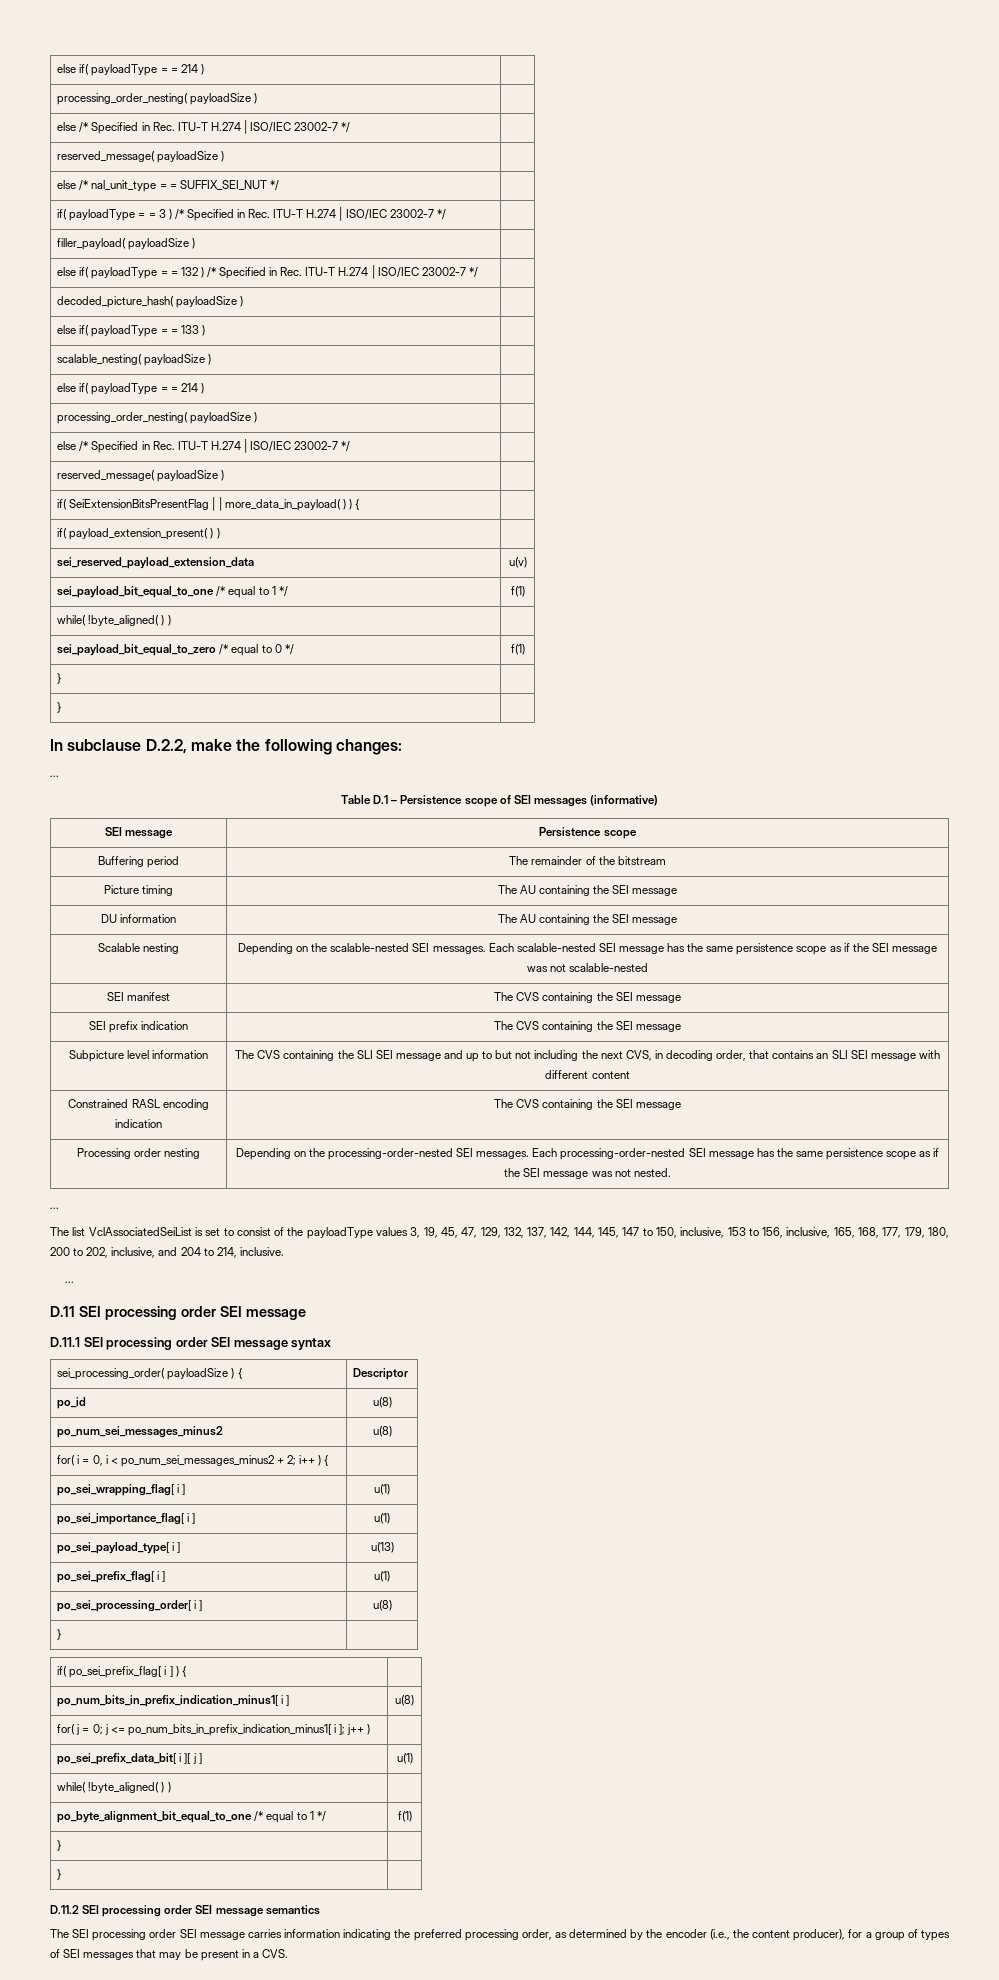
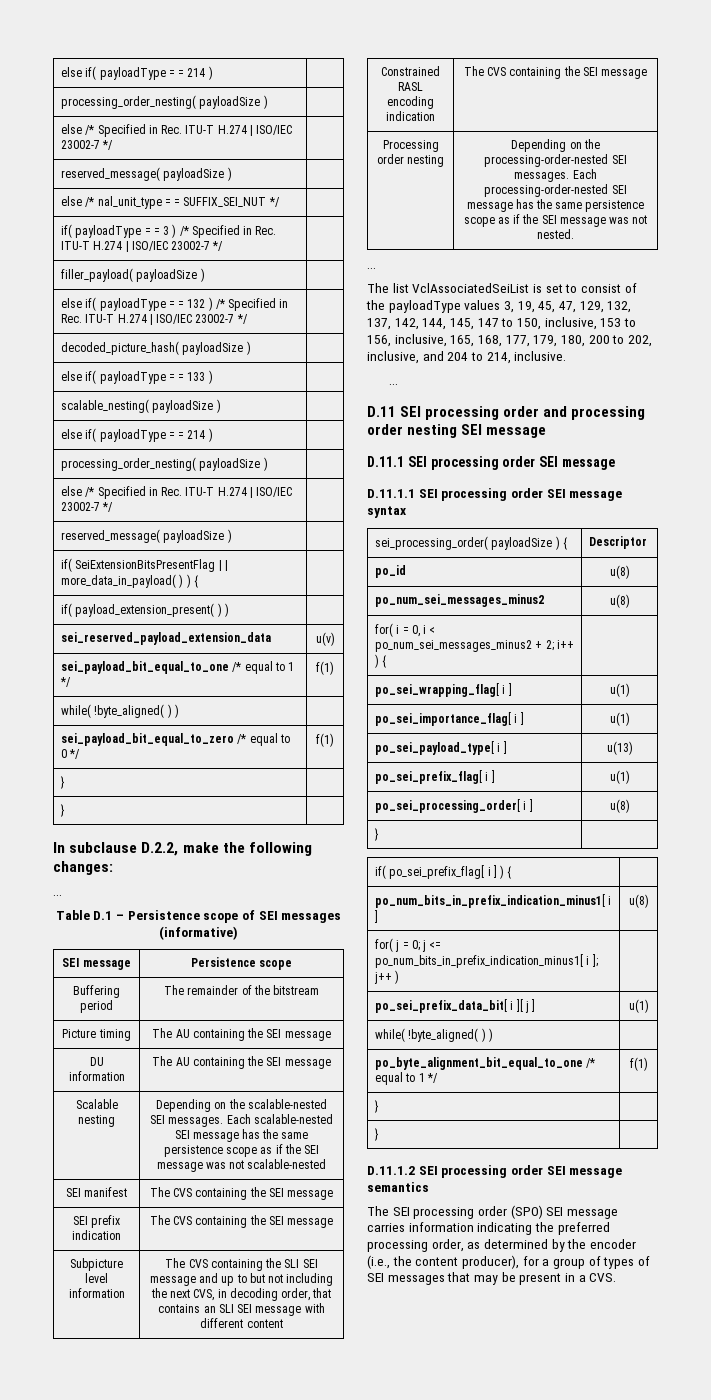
- D.11 SEI processing order SEI message
+ D.11 SEI processing order and processing order nesting SEI message
- D.11.1 SEI processing order SEI message syntax
+ D.11.1 SEI processing order SEI message
+ D.11.1.1 SEI processing order SEI message syntax
- D.11.2 SEI processing order SEI message semantics
+ D.11.1.2 SEI processing order SEI message semantics
- The SEI processing order SEI message carries information indicating the preferred processing order, as determined by the encoder (i.e., the content producer), for a group of types of SEI messages that may be present in a CVS.
+ The SEI processing order (SPO) SEI message carries information indicating the preferred processing order, as determined by the encoder (i.e., the content producer), for a group of types of SEI messages that may be present in a CVS.

